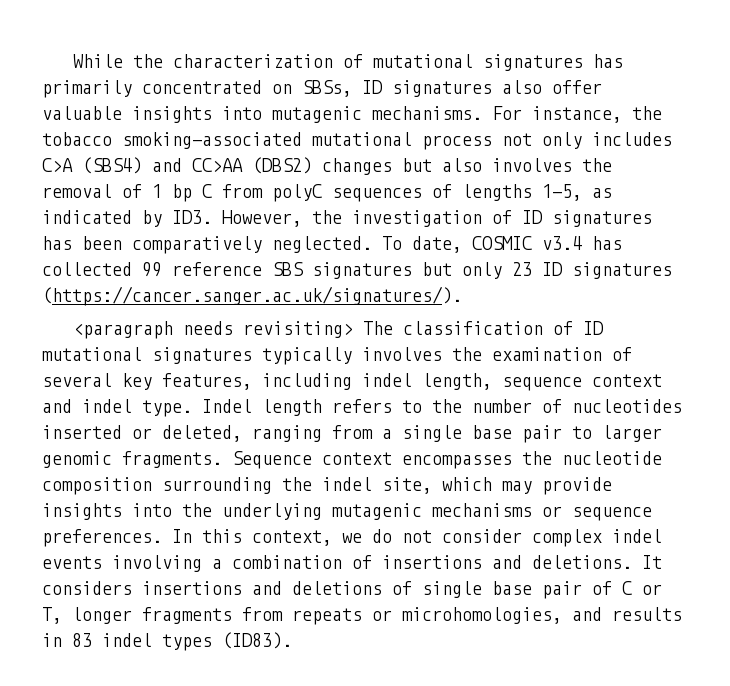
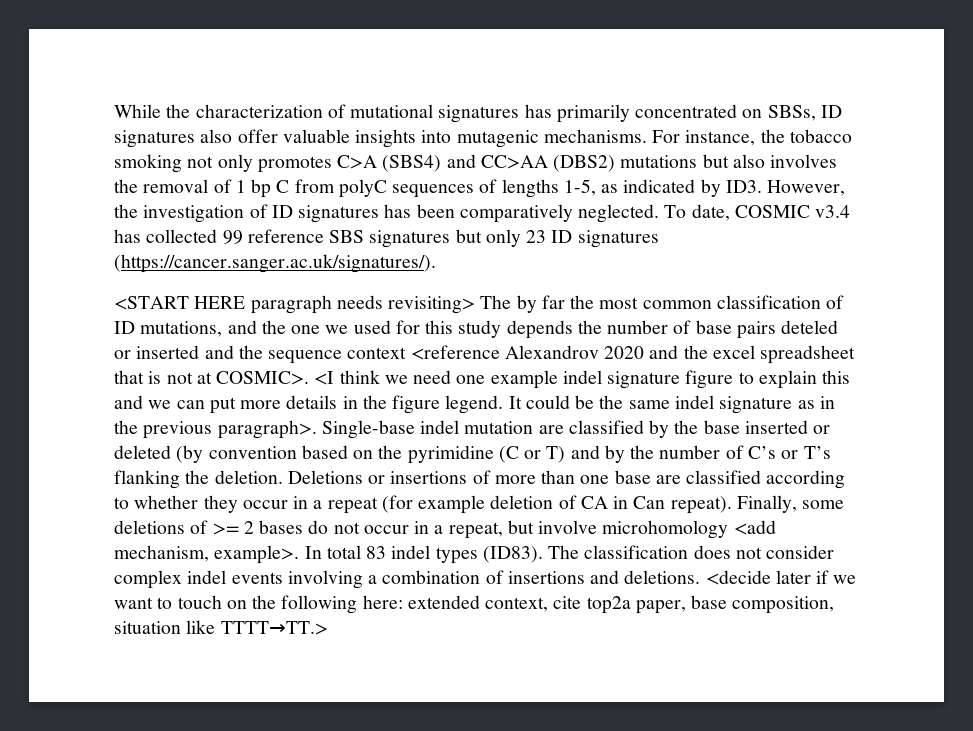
- For instance, the tobacco smoking-associated mutational process not only includes C>A (SBS4) and CC>AA (DBS2) changes but also involves the removal of 1 bp C from polyC sequences of lengths 1-5, as indicated by ID3. However, the investigation of ID signatures has been comparatively neglected.
+ For instance, the tobacco smoking not only promotes C>A (SBS4) and CC>AA (DBS2) mutations but also involves the removal of 1 bp C from polyC sequences of lengths 1-5, as indicated by ID3. However, the investigation of ID signatures has been comparatively neglected.
- <paragraph needs revisiting> The classification of ID mutational signatures typically involves the examination of several key features, including indel length, sequence context and indel type. Indel length refers to the number of nucleotides inserted or deleted, ranging from a single base pair to larger genomic fragments. Sequence context encompasses the nucleotide composition surrounding the indel site, which may provide insights into the underlying mutagenic mechanisms or sequence preferences. In this context, we do not consider complex indel events involving a combination of insertions and deletions.
+ <START HERE paragraph needs revisiting> The by far the most common classification of ID mutations, and the one we used for this study depends the number of base pairs deteled or inserted and the sequence context <reference Alexandrov 2020 and the excel spreadsheet that is not at COSMIC>. <I think we need one example indel signature figure to explain this and we can put more details in the figure legend. It could be the same indel signature as in the previous paragraph>. Single-base indel mutation are classified by the base inserted or deleted (by convention based on the pyrimidine (C or T) and by the number of C’s or T’s flanking the deletion. Deletions or insertions of more than one base are classified according to whether they occur in a repeat (for example deletion of CA in Can repeat). Finally, some deletions of >= 2 bases do not occur in a repeat, but involve microhomology <add mechanism, example>. In total 83 indel types (ID83). The classification does not consider complex indel events involving a combination of insertions and deletions.
- It considers insertions and deletions of single base pair of C or T, longer fragments from repeats or microhomologies, and results in 83 indel types (ID83).
+ <decide later if we want to touch on the following here: extended context, cite top2a paper, base composition, situation like TTTT→TT.>

